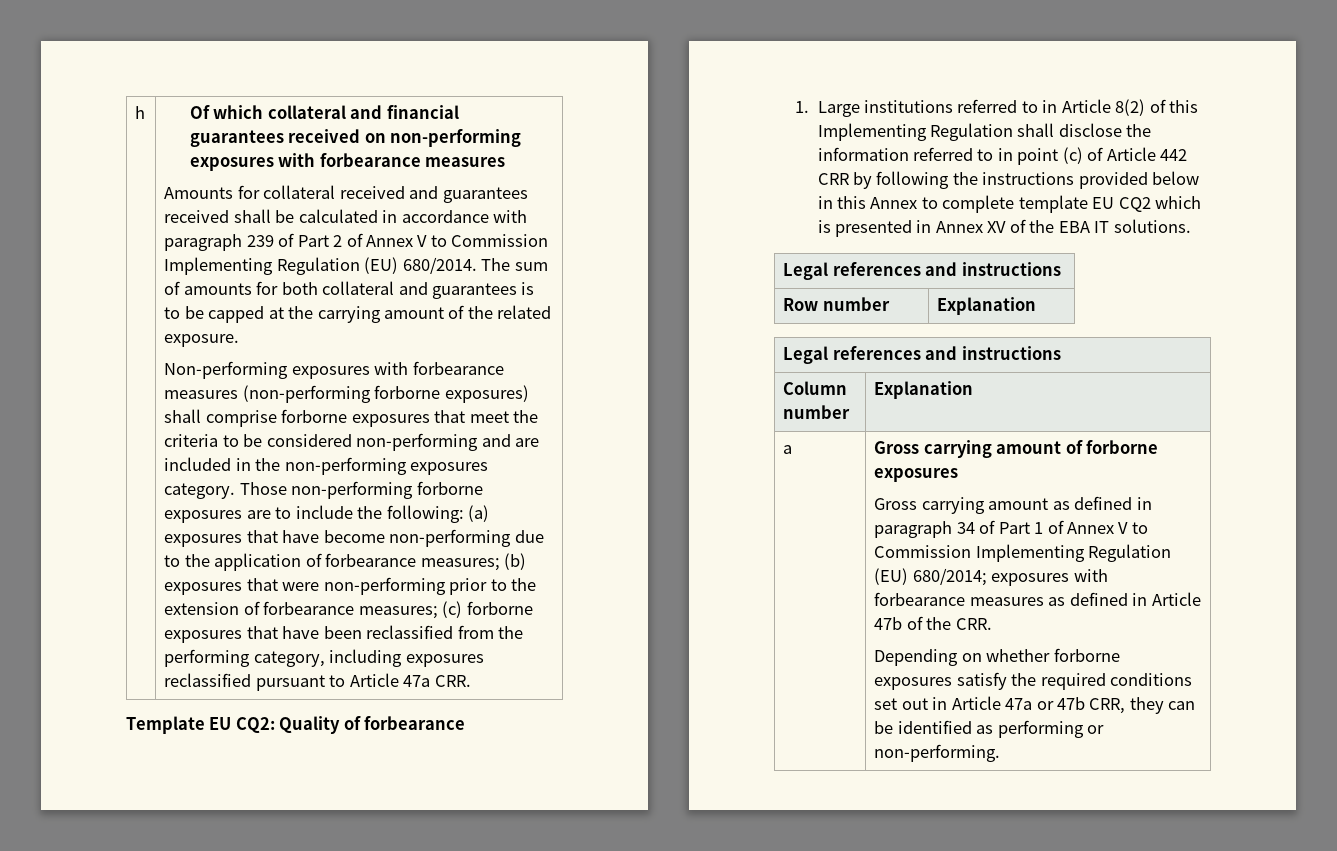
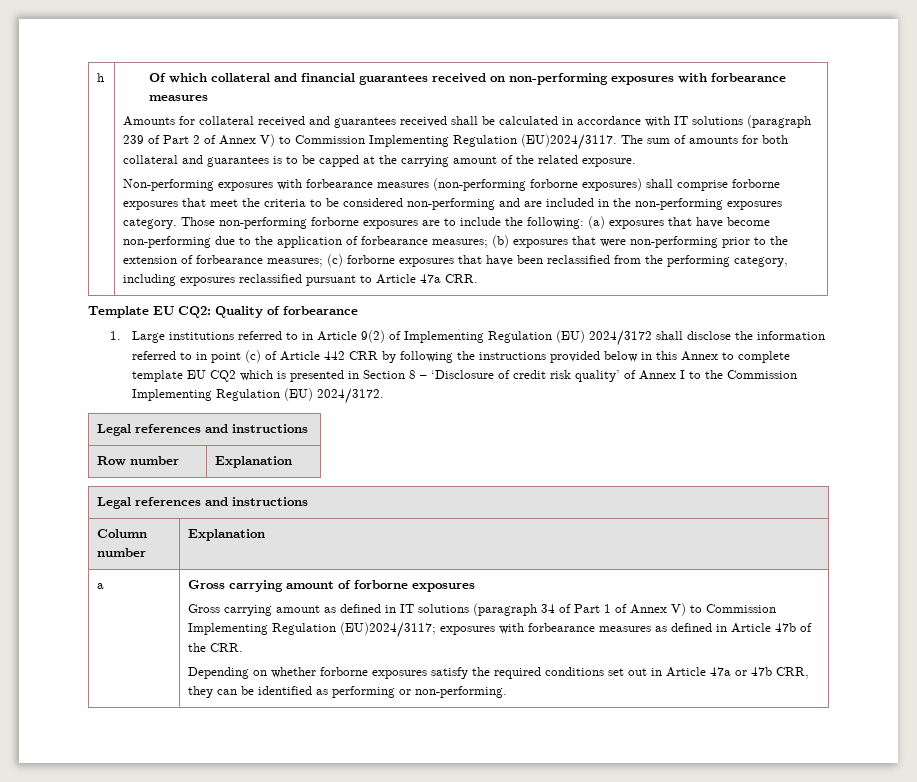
- Amounts for collateral received and guarantees received shall be calculated in accordance with paragraph 239 of Part 2 of Annex V to Commission Implementing Regulation (EU) 680/2014.
+ Amounts for collateral received and guarantees received shall be calculated in accordance with IT solutions (paragraph 239 of Part 2 of Annex V) to Commission Implementing Regulation (EU)2024/3117.
- 1. Large institutions referred to in Article 8(2) of this Implementing Regulation shall disclose the information referred to in point (c) of Article 442 CRR by following the instructions provided below in this Annex to complete template EU CQ2 which is presented in Annex XV of the EBA IT solutions.
+ 1. Large institutions referred to in Article 9(2) of Implementing Regulation (EU) 2024/3172 shall disclose the information referred to in point (c) of Article 442 CRR by following the instructions provided below in this Annex to complete template EU CQ2 which is presented in Section 8 – ‘Disclosure of credit risk quality’ of Annex I to the Commission Implementing Regulation (EU) 2024/3172.
- Gross carrying amount as defined in paragraph 34 of Part 1 of Annex V to Commission Implementing Regulation (EU) 680/2014; exposures with forbearance measures as defined in Article 47b of the CRR.
+ Gross carrying amount as defined in IT solutions (paragraph 34 of Part 1 of Annex V) to Commission Implementing Regulation (EU)2024/3117; exposures with forbearance measures as defined in Article 47b of the CRR.

